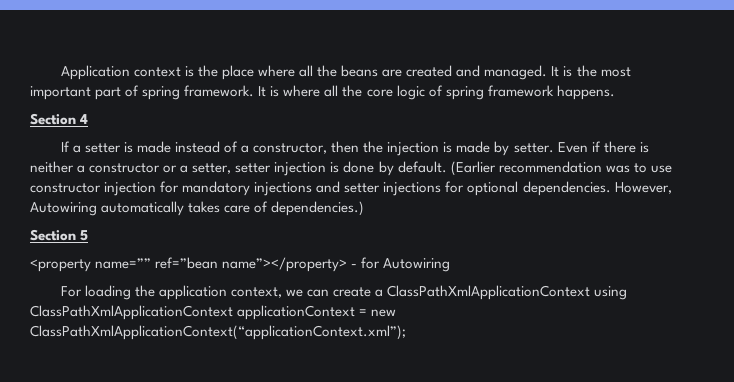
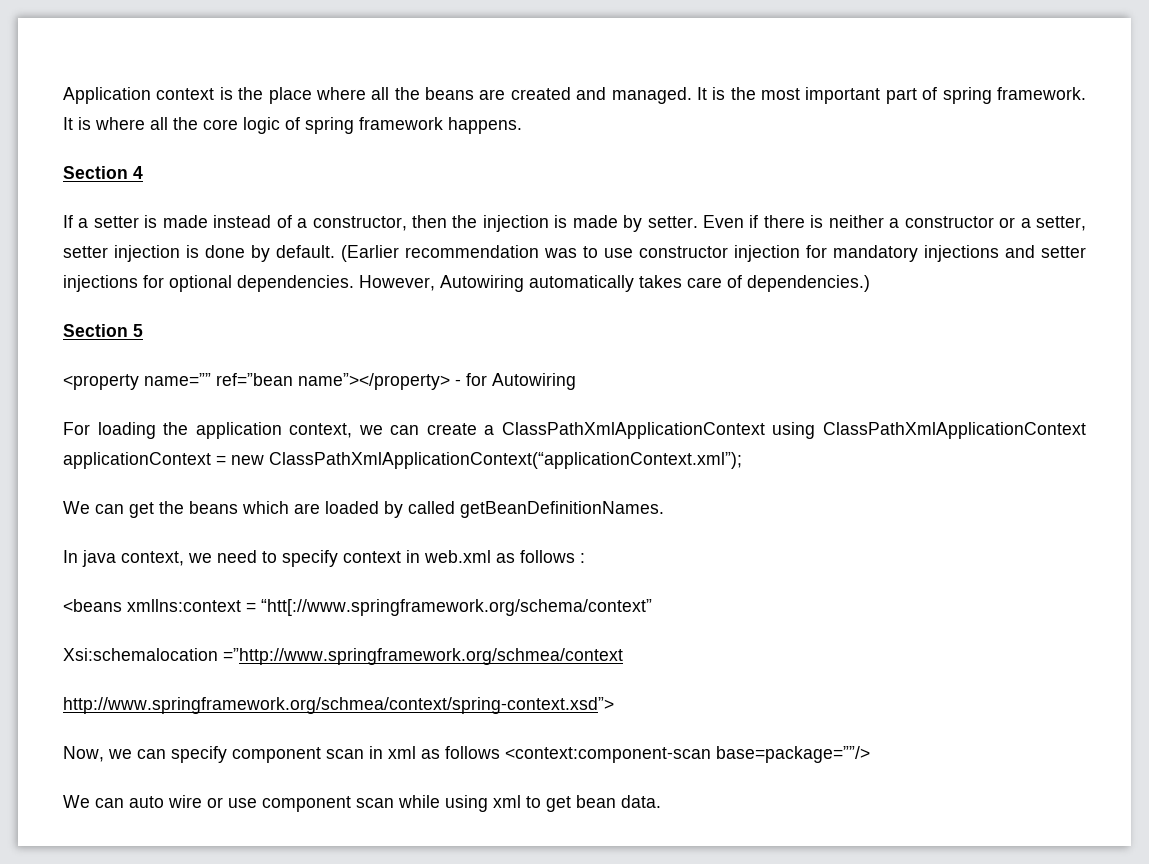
+ We can get the beans which are loaded by called getBeanDefinitionNames.
+ In java context, we need to specify context in web.xml as follows :
+ <beans xmllns:context = “htt[://www.springframework.org/schema/context”
+ Xsi:schemalocation =”http://www.springframework.org/schmea/context
+ http://www.springframework.org/schmea/context/spring-context.xsd”>
+ Now, we can specify component scan in xml as follows <context:component-scan base=package=””/>
+ We can auto wire or use component scan while using xml to get bean data.

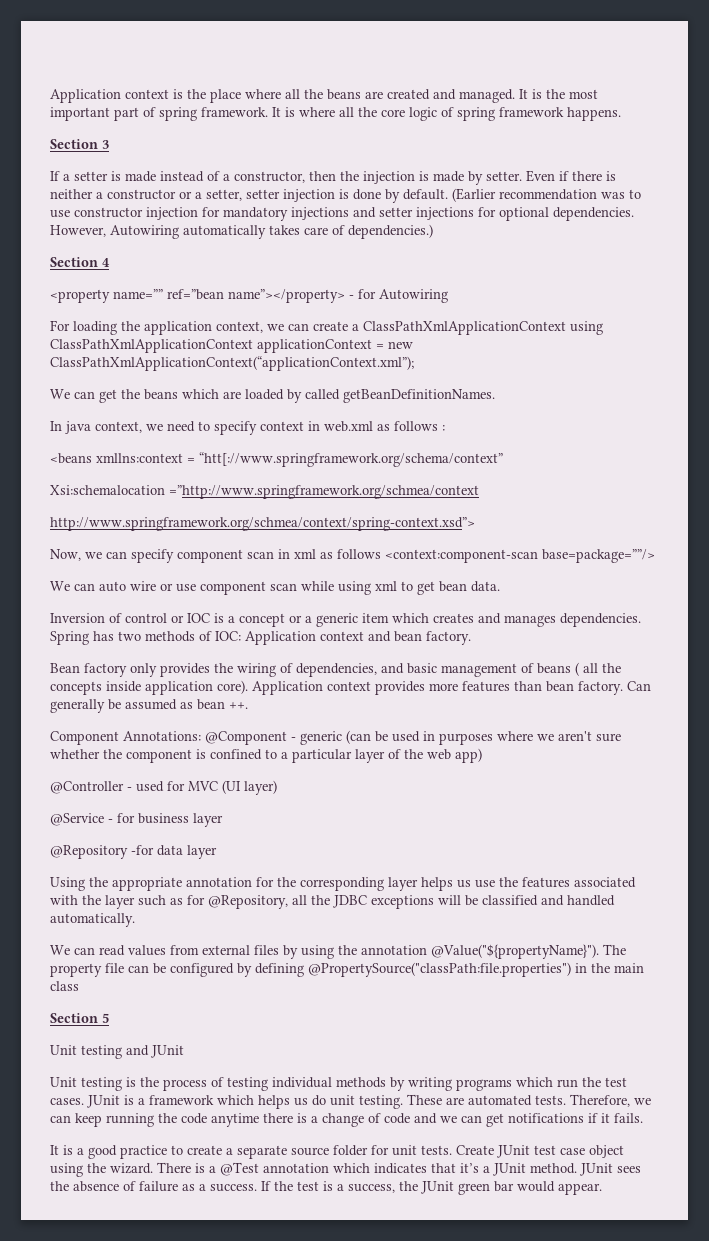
- Section 4
+ Section 3
- Section 5
+ Section 4
+ Inversion of control or IOC is a concept or a generic item which creates and manages dependencies. Spring has two methods of IOC: Application context and bean factory.
+ Bean factory only provides the wiring of dependencies, and basic management of beans ( all the concepts inside application core). Application context provides more features than bean factory. Can generally be assumed as bean ++.
+ Component Annotations: @Component - generic (can be used in purposes where we aren't sure whether the component is confined to a particular layer of the web app)
+ @Controller - used for MVC (UI layer)
+ @Service - for business layer
+ @Repository -for data layer
+ Using the appropriate annotation for the corresponding layer helps us use the features associated with the layer such as for @Repository, all the JDBC exceptions will be classified and handled automatically.
+ We can read values from external files by using the annotation @Value("${propertyName}"). The property file can be configured by defining @PropertySource("classPath:file.properties") in the main class
+ Section 5
+ Unit testing and JUnit
+ Unit testing is the process of testing individual methods by writing programs which run the test cases. JUnit is a framework which helps us do unit testing. These are automated tests. Therefore, we can keep running the code anytime there is a change of code and we can get notifications if it fails.
+ It is a good practice to create a separate source folder for unit tests. Create JUnit test case object using the wizard. There is a @Test annotation which indicates that it’s a JUnit method. JUnit sees the absence of failure as a success. If the test is a success, the JUnit green bar would appear.

